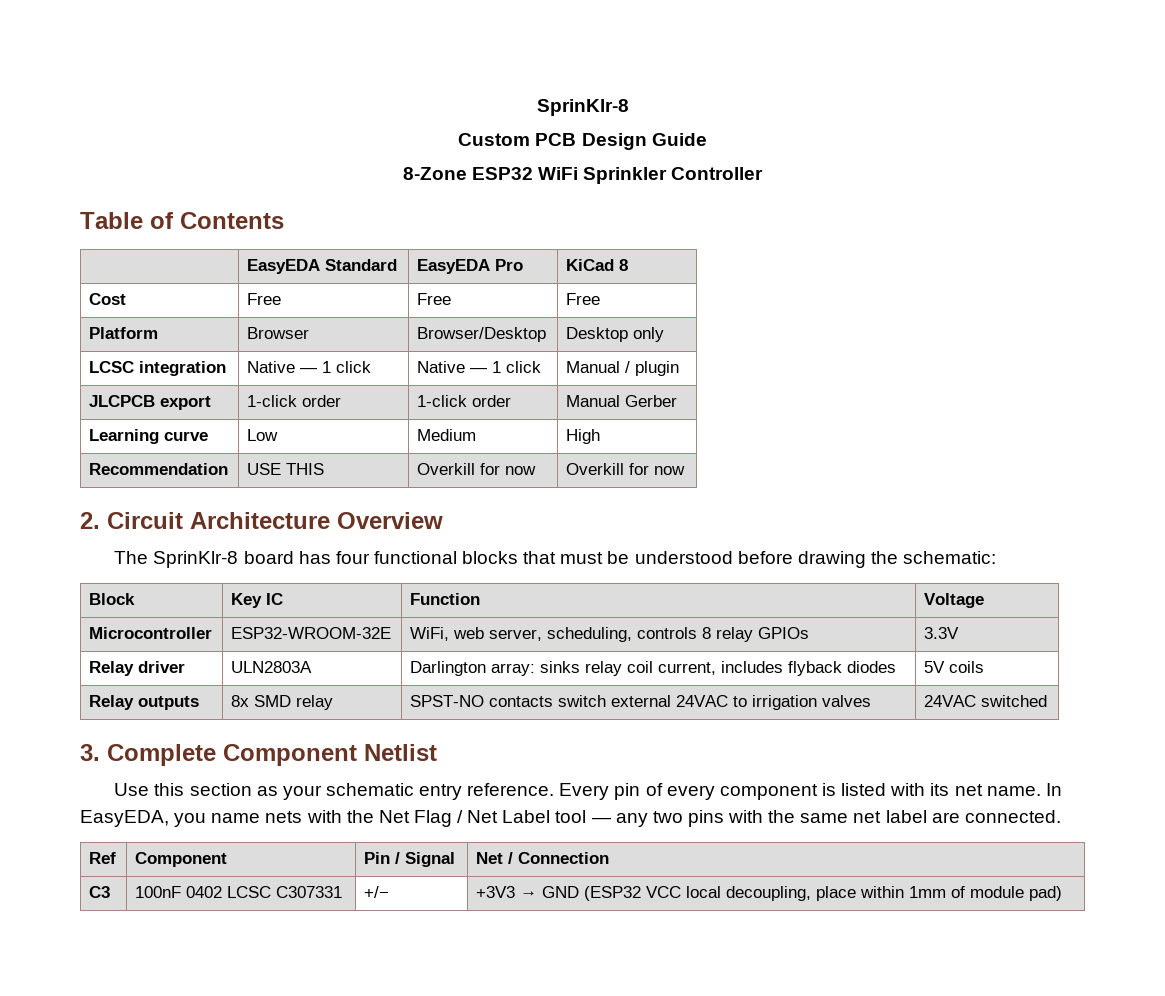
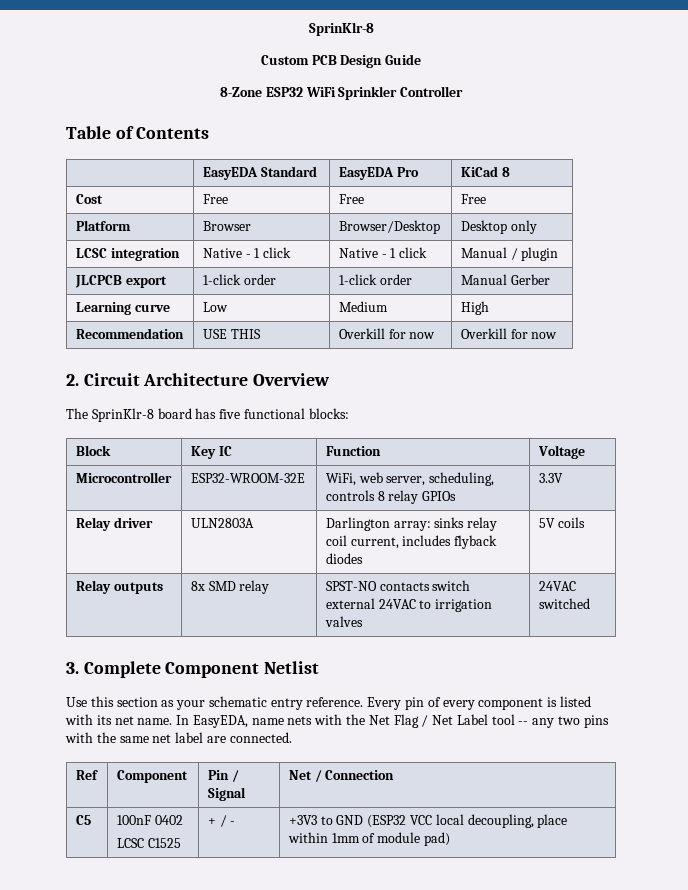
- LCSC integration | Native — 1 click | Native — 1 click | Manual / plugin
+ LCSC integration | Native - 1 click | Native - 1 click | Manual / plugin
- The SprinKlr-8 board has four functional blocks that must be understood before drawing the schematic:
+ The SprinKlr-8 board has five functional blocks:
- In EasyEDA, you name nets with the Net Flag / Net Label tool — any two pins with the same net label are connected.
+ In EasyEDA, name nets with the Net Flag / Net Label tool -- any two pins with the same net label are connected.
- C3 | 100nF 0402 LCSC C307331 | +/− | +3V3 → GND (ESP32 VCC local decoupling, place within 1mm of module pad)
+ C5 | 100nF 0402
+ LCSC C1525 | + / - | +3V3 to GND (ESP32 VCC local decoupling, place within 1mm of module pad)

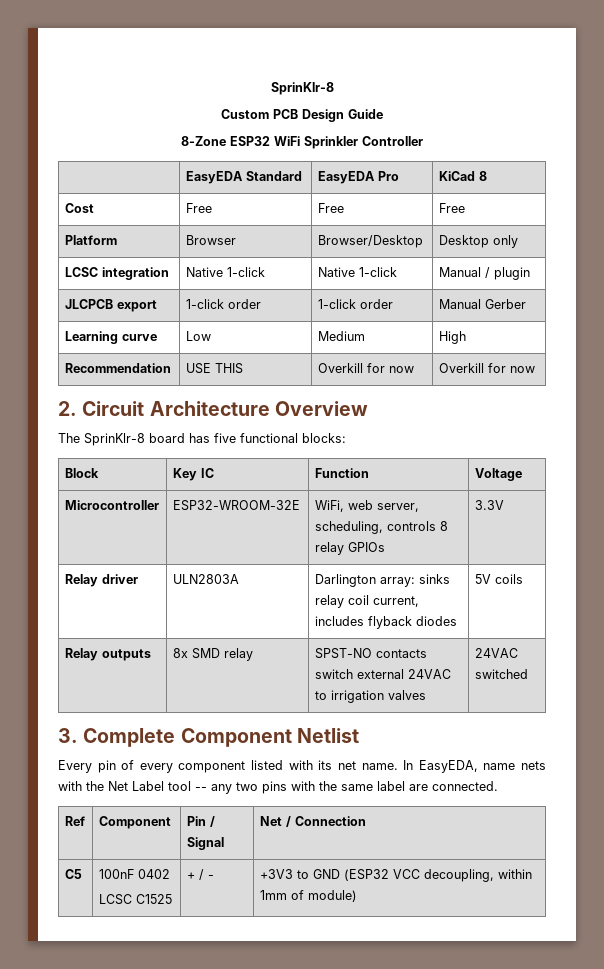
- Table of Contents
- LCSC integration | Native - 1 click | Native - 1 click | Manual / plugin
+ LCSC integration | Native 1-click | Native 1-click | Manual / plugin
- Use this section as your schematic entry reference. Every pin of every component is listed with its net name.
+ Every pin of every component listed with its net name.
- In EasyEDA, name nets with the Net Flag / Net Label tool -- any two pins with the same net label are connected.
+ In EasyEDA, name nets with the Net Label tool -- any two pins with the same label are connected.
  C5 | 100nF 0402
- LCSC C1525 | + / - | +3V3 to GND (ESP32 VCC local decoupling, place within 1mm of module pad)
+ LCSC C1525 | + / - | +3V3 to GND (ESP32 VCC decoupling, within 1mm of module)

